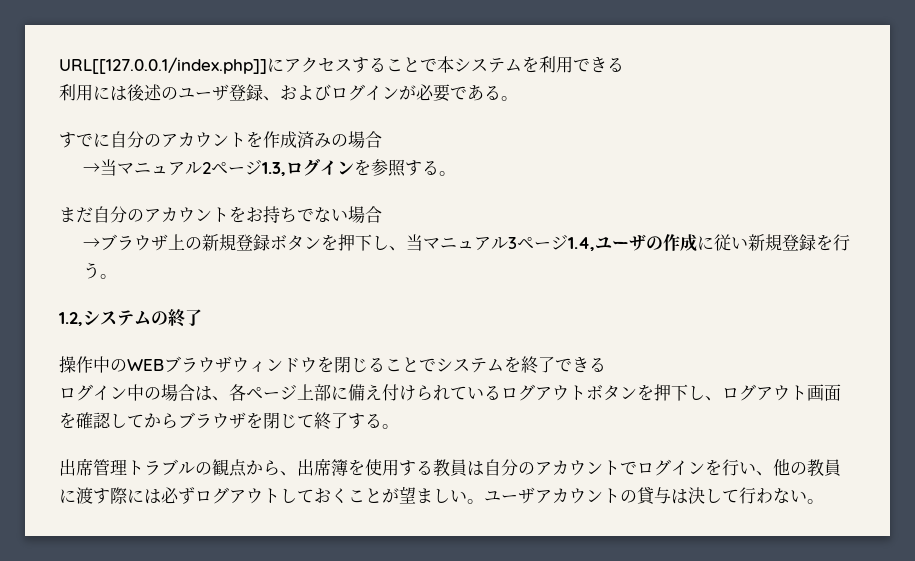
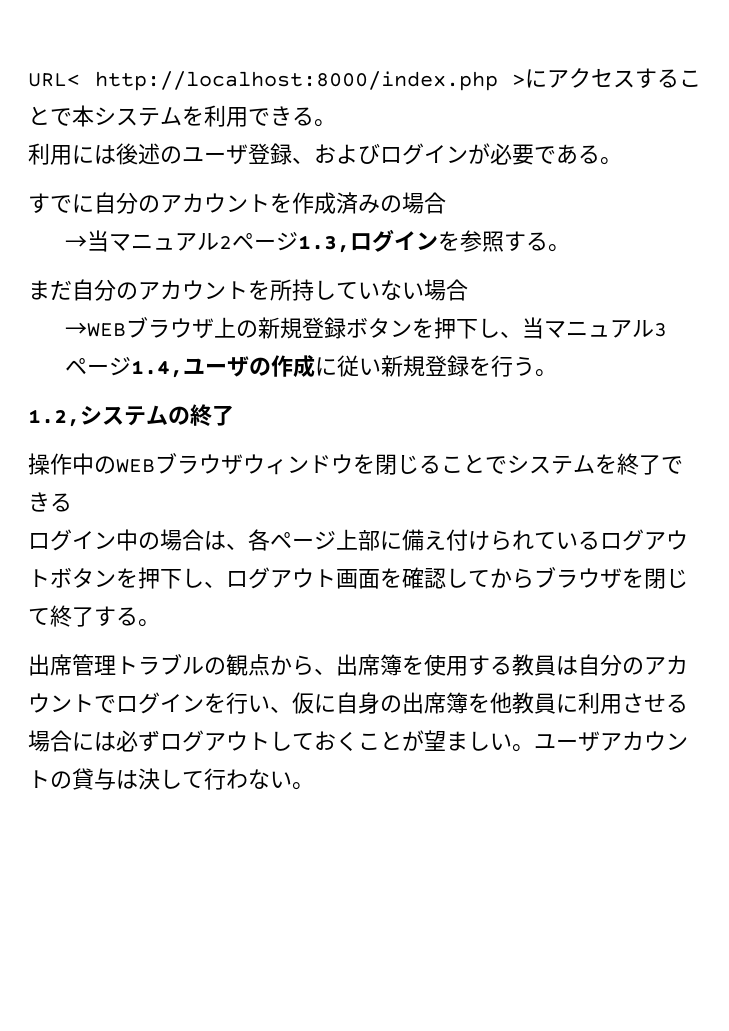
- URL[[127.0.0.1/index.php]]にアクセスすることで本システムを利用できる
+ URL< http://localhost:8000/index.php >にアクセスすることで本システムを利用できる。
- まだ自分のアカウントをお持ちでない場合
+ まだ自分のアカウントを所持していない場合
- →ブラウザ上の新規登録ボタンを押下し、当マニュアル3ページ1.4,ユーザの作成に従い新規登録を行う。
+ →WEBブラウザ上の新規登録ボタンを押下し、当マニュアル3ページ1.4,ユーザの作成に従い新規登録を行う。
- 出席管理トラブルの観点から、出席簿を使用する教員は自分のアカウントでログインを行い、他の教員に渡す際には必ずログアウトしておくことが望ましい。
+ 出席管理トラブルの観点から、出席簿を使用する教員は自分のアカウントでログインを行い、仮に自身の出席簿を他教員に利用させる場合には必ずログアウトしておくことが望ましい。

